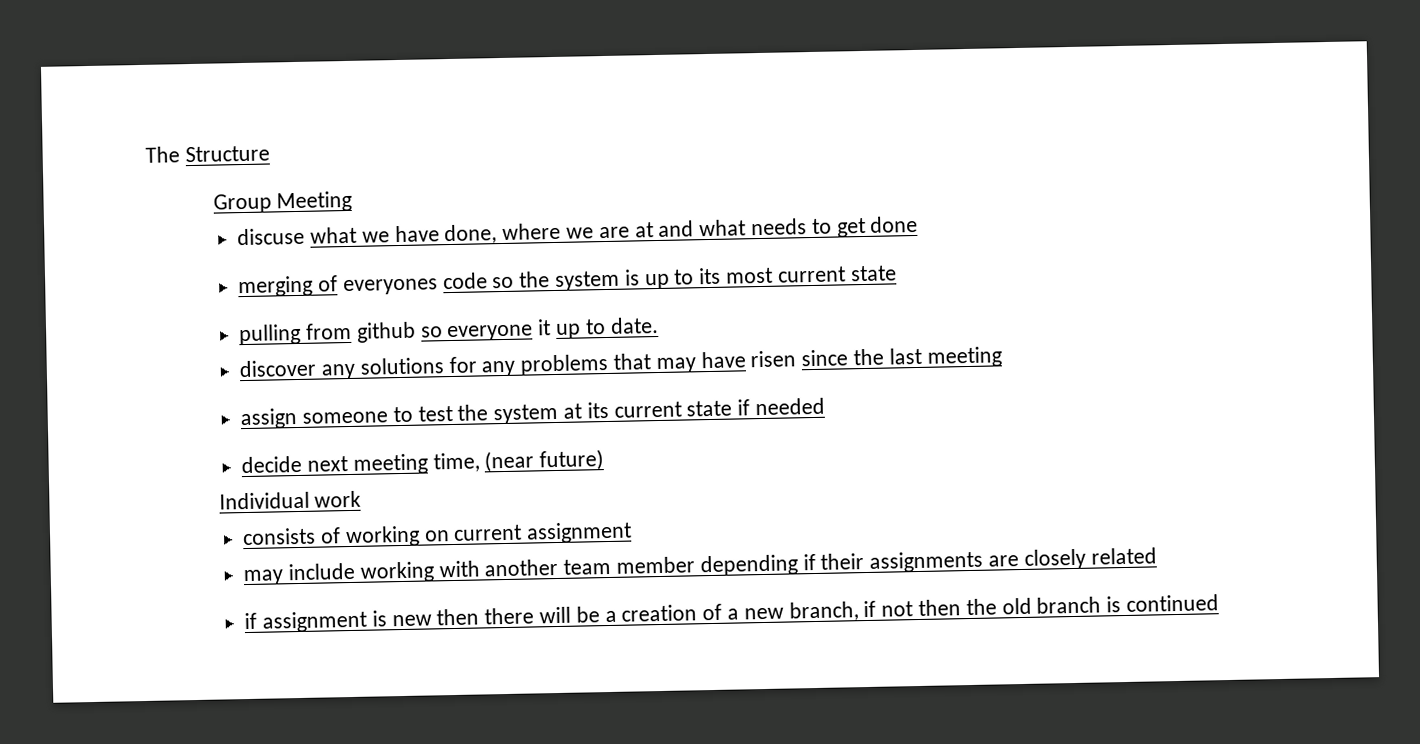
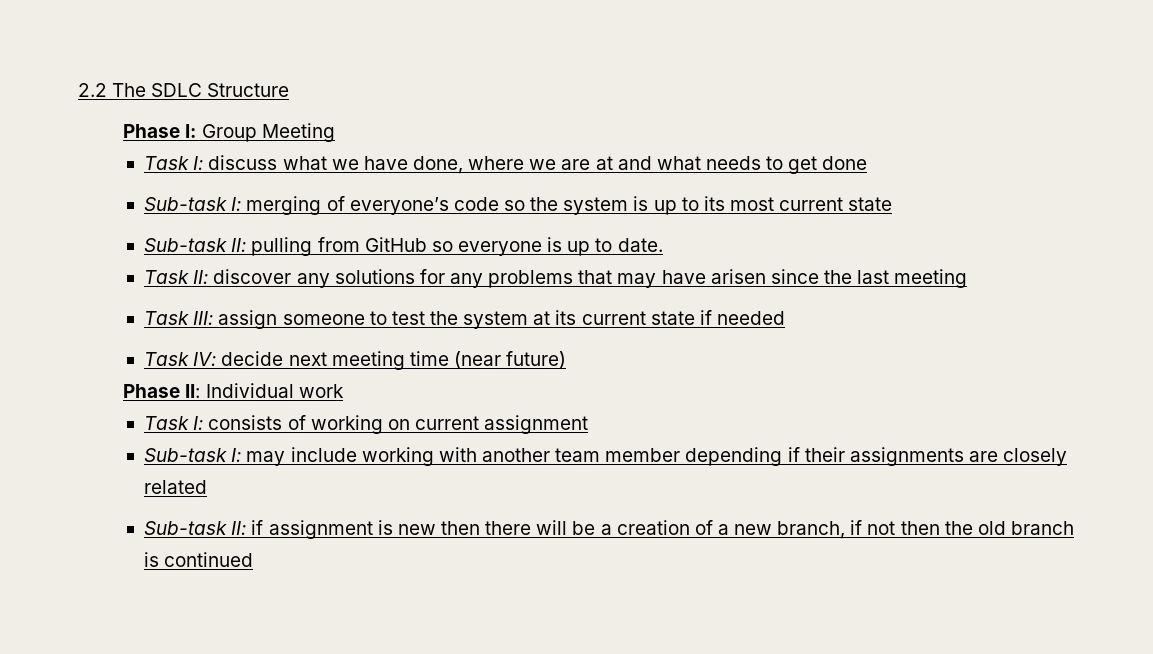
- The Structure
+ 2.2 The SDLC Structure
- Group Meeting
+ Phase I: Group Meeting
- discuse what we have done, where we are at and what needs to get done
+ Task I: discuss what we have done, where we are at and what needs to get done
- merging of everyones code so the system is up to its most current state
+ Sub-task I: merging of everyone’s code so the system is up to its most current state
- pulling from github so everyone it up to date.
+ Sub-task II: pulling from GitHub so everyone is up to date.
- discover any solutions for any problems that may have risen since the last meeting
+ Task II: discover any solutions for any problems that may have arisen since the last meeting
- assign someone to test the system at its current state if needed
+ Task III: assign someone to test the system at its current state if needed
- decide next meeting time, (near future)
+ Task IV: decide next meeting time (near future)
- Individual work
+ Phase II: Individual work
- consists of working on current assignment
+ Task I: consists of working on current assignment
- may include working with another team member depending if their assignments are closely related
+ Sub-task I: may include working with another team member depending if their assignments are closely related
- if assignment is new then there will be a creation of a new branch, if not then the old branch is continued
+ Sub-task II: if assignment is new then there will be a creation of a new branch, if not then the old branch is continued

